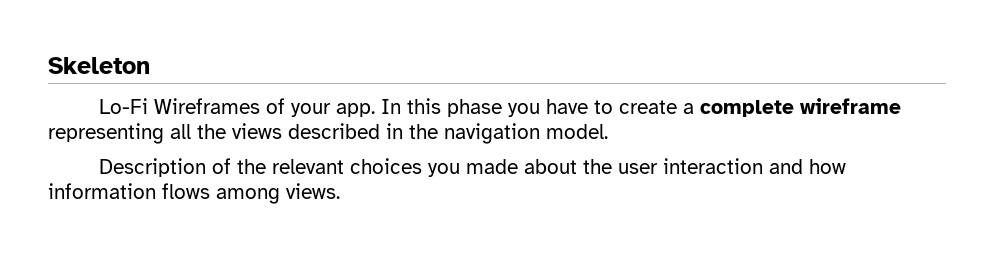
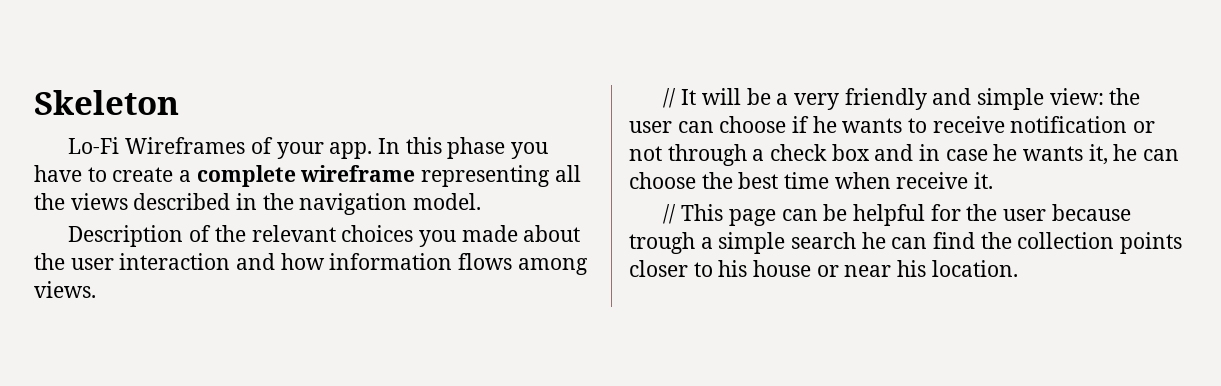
+ // It will be a very friendly and simple view: the user can choose if he wants to receive notification or not through a check box and in case he wants it, he can choose the best time when receive it.
+ // This page can be helpful for the user because trough a simple search he can find the collection points closer to his house or near his location.

